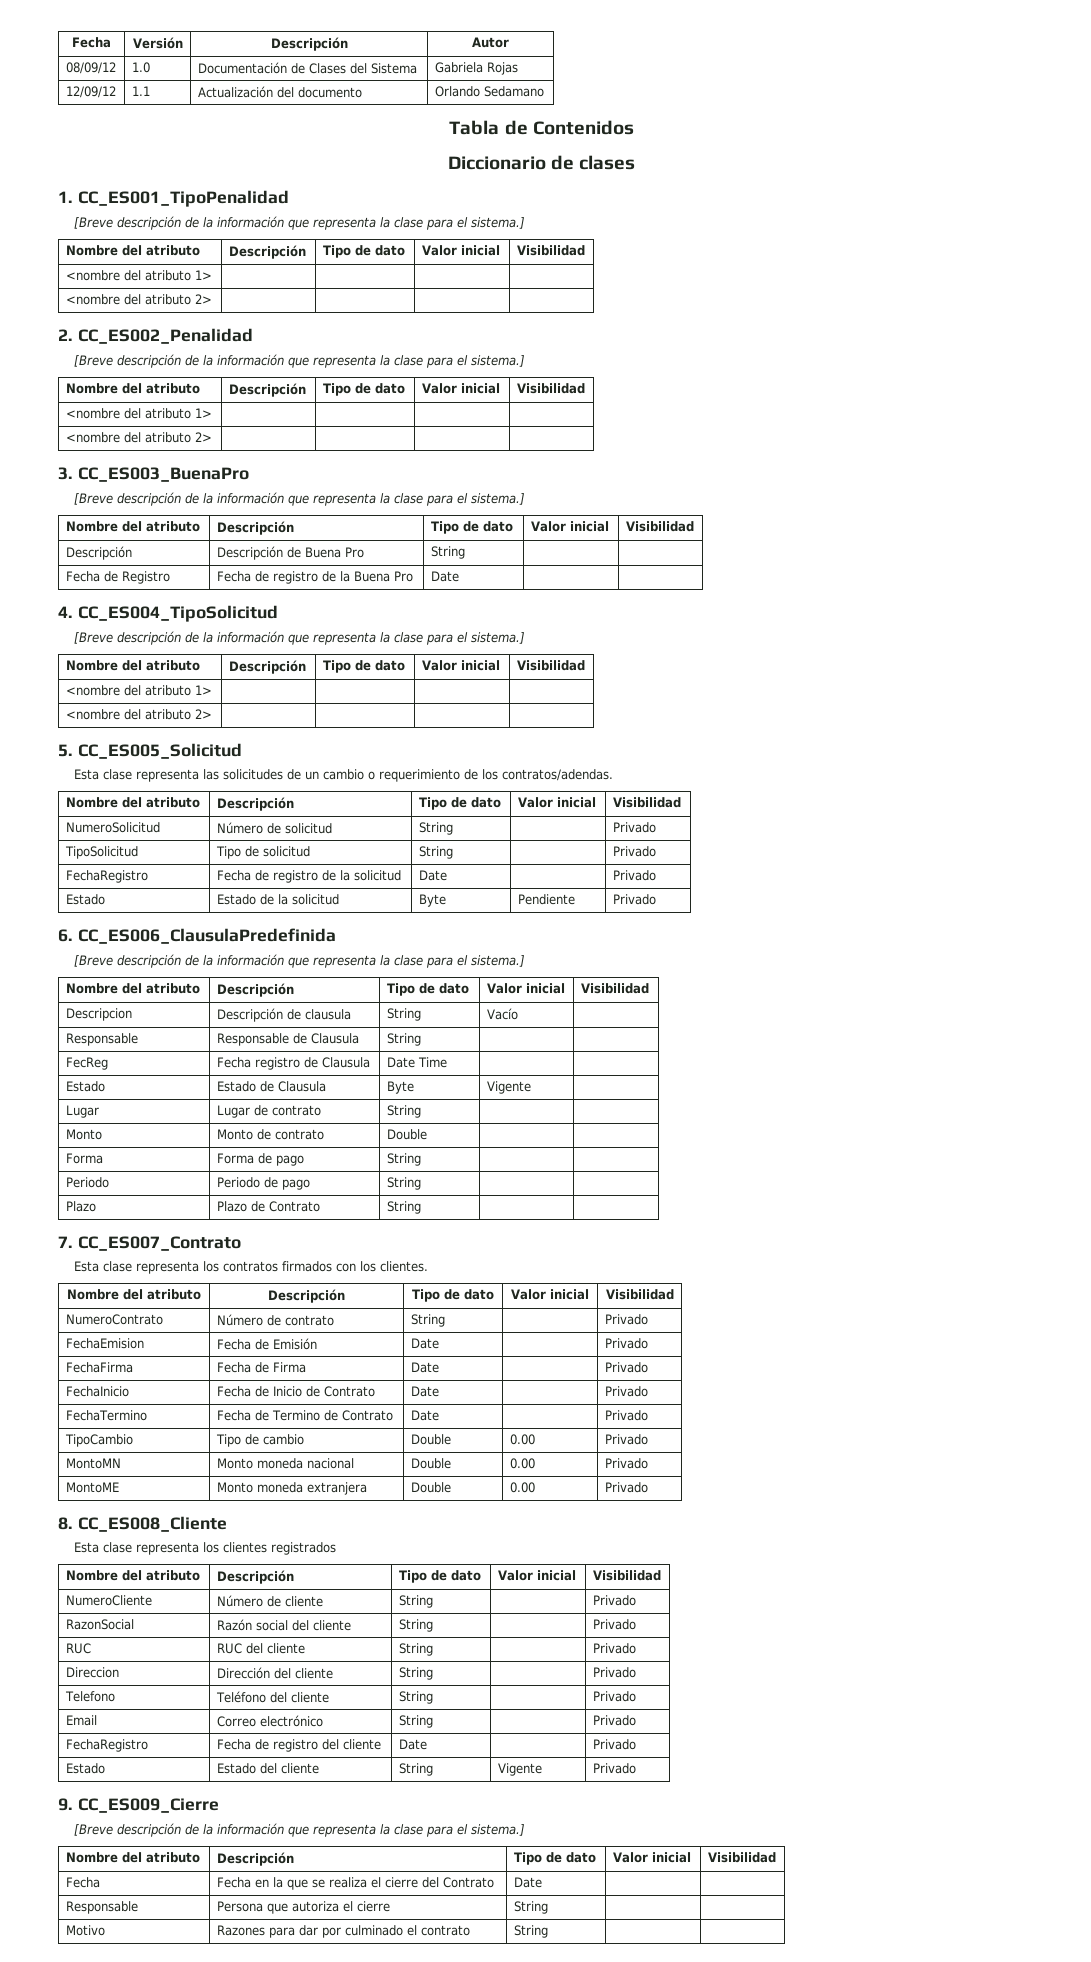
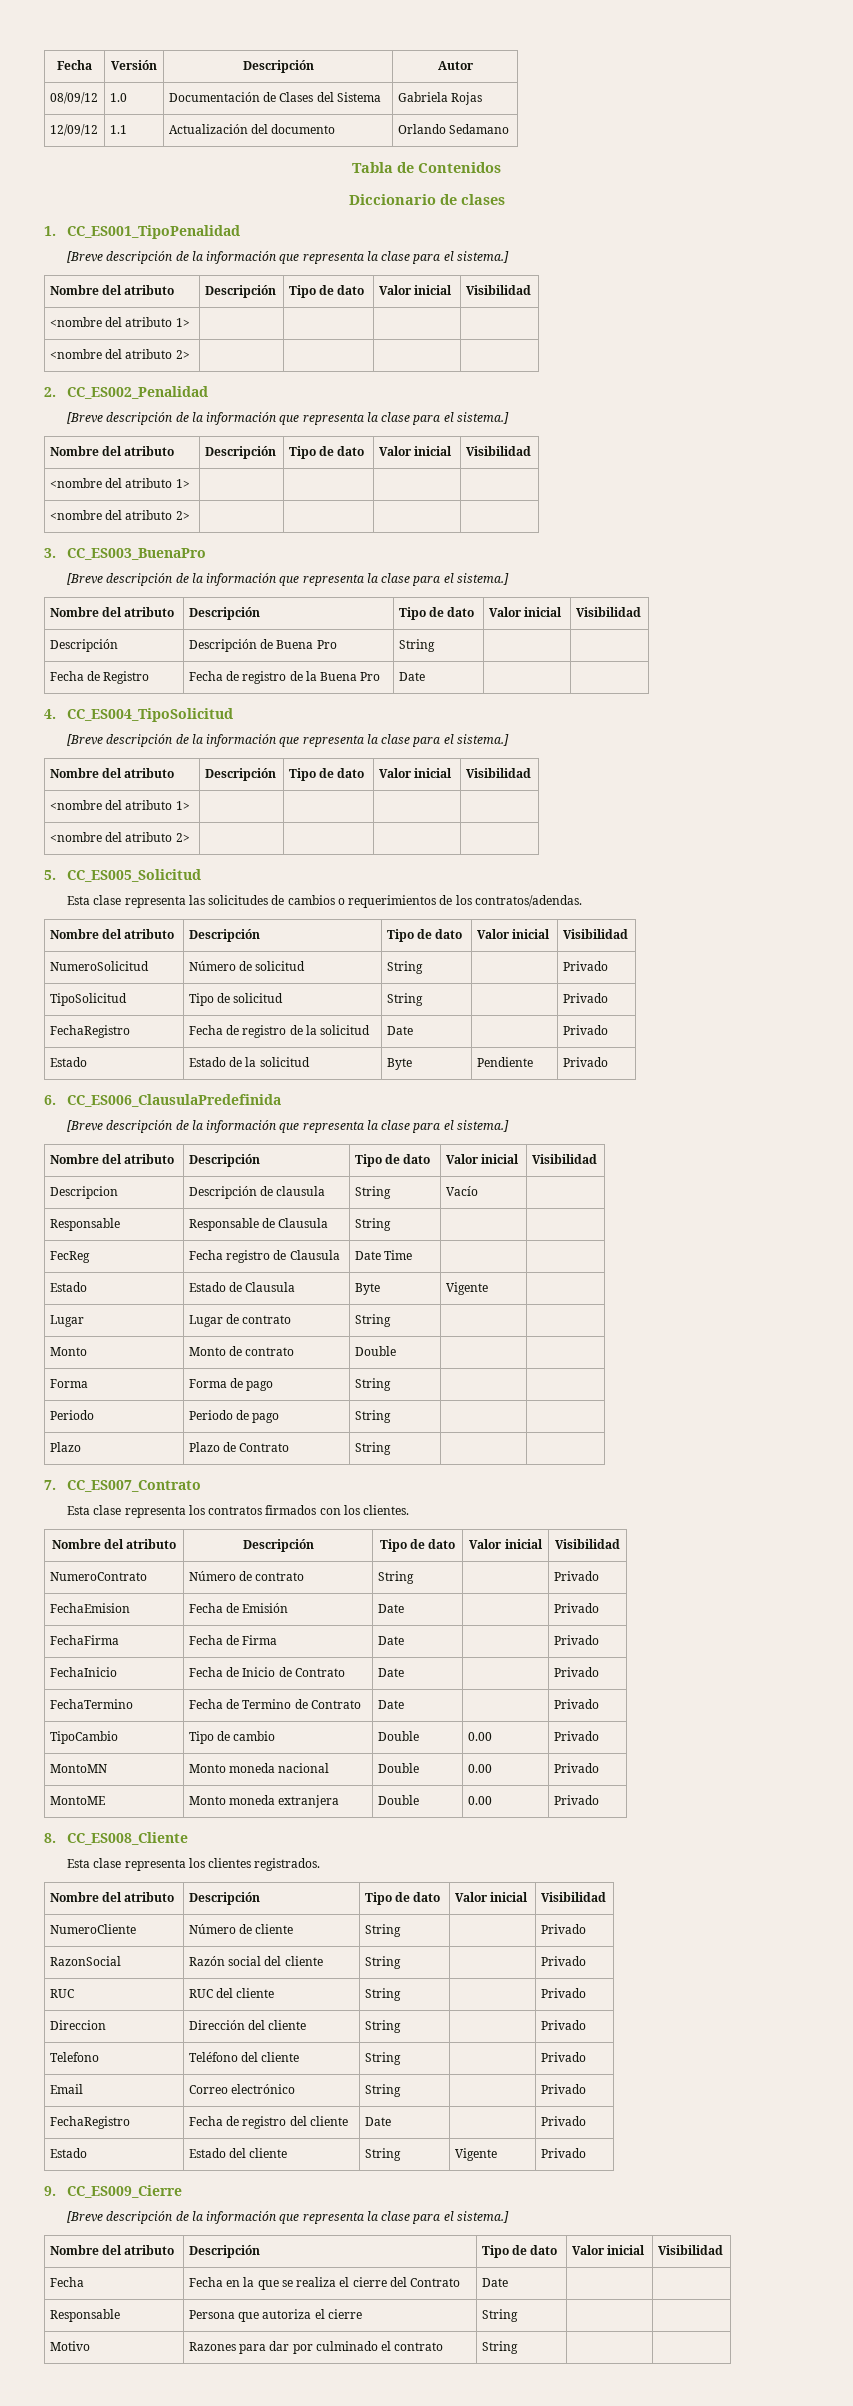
- Esta clase representa las solicitudes de un cambio o requerimiento de los contratos/adendas.
+ Esta clase representa las solicitudes de cambios o requerimientos de los contratos/adendas.
- Esta clase representa los clientes registrados
+ Esta clase representa los clientes registrados.

